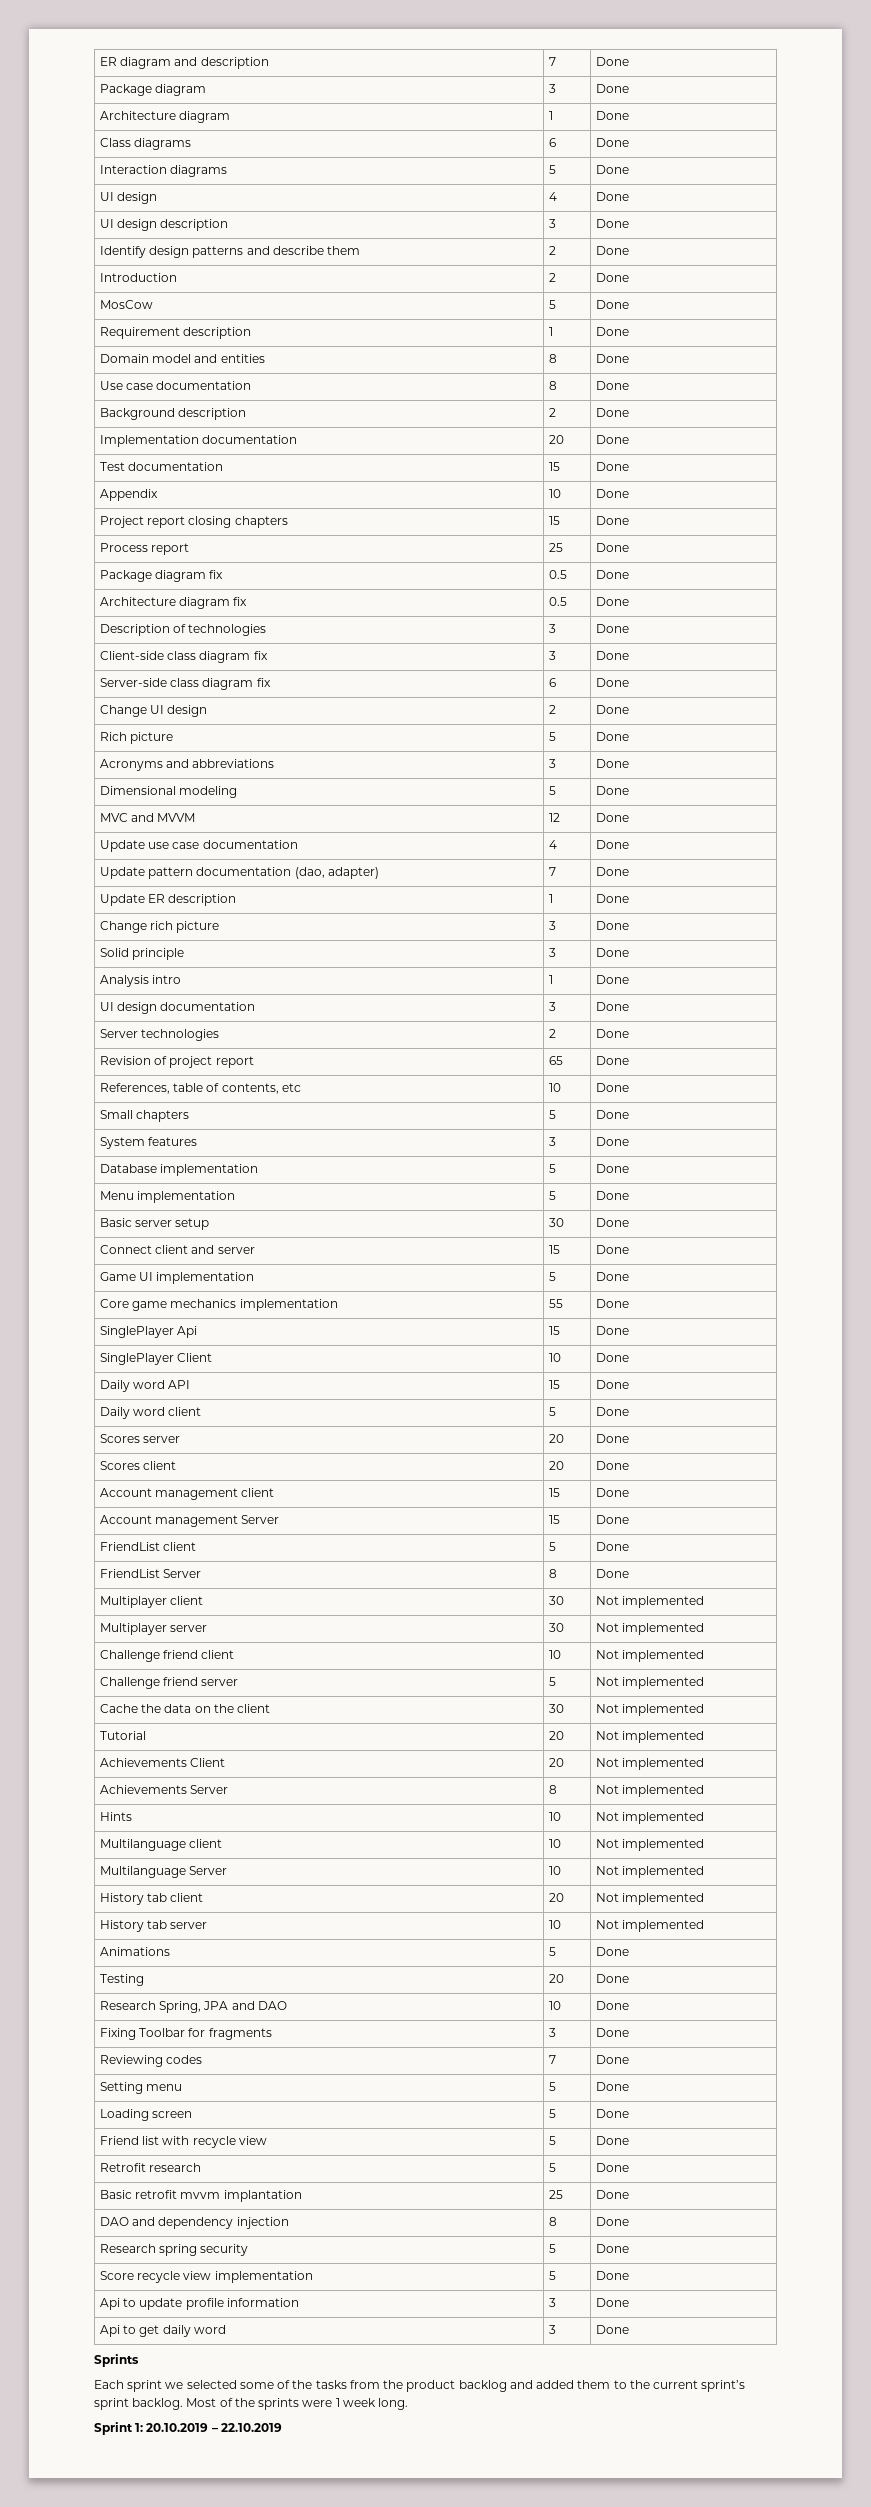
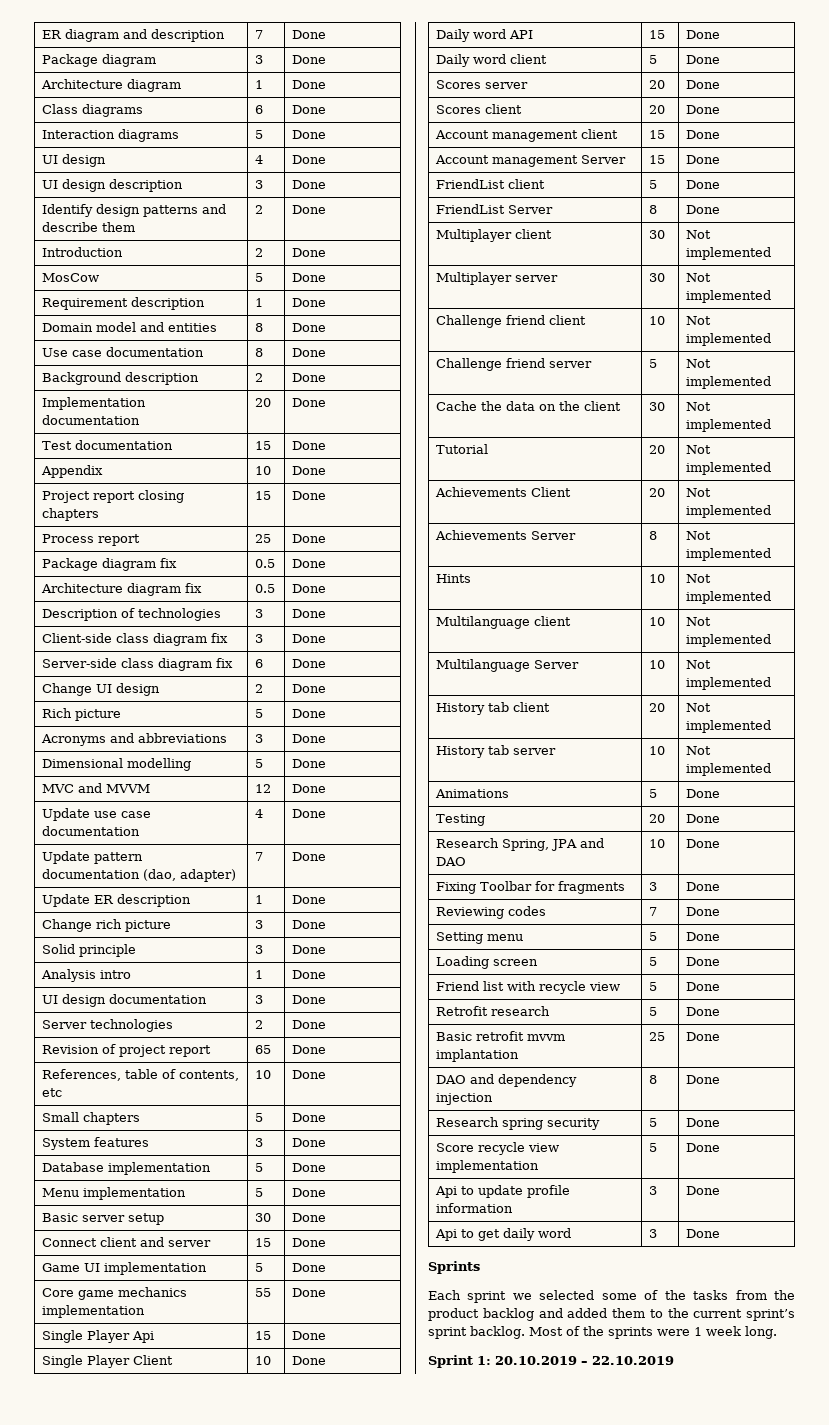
- Dimensional modeling | 5 | Done
+ Dimensional modelling | 5 | Done
- SinglePlayer Api | 15 | Done
+ Single Player Api | 15 | Done
- SinglePlayer Client | 10 | Done
+ Single Player Client | 10 | Done

